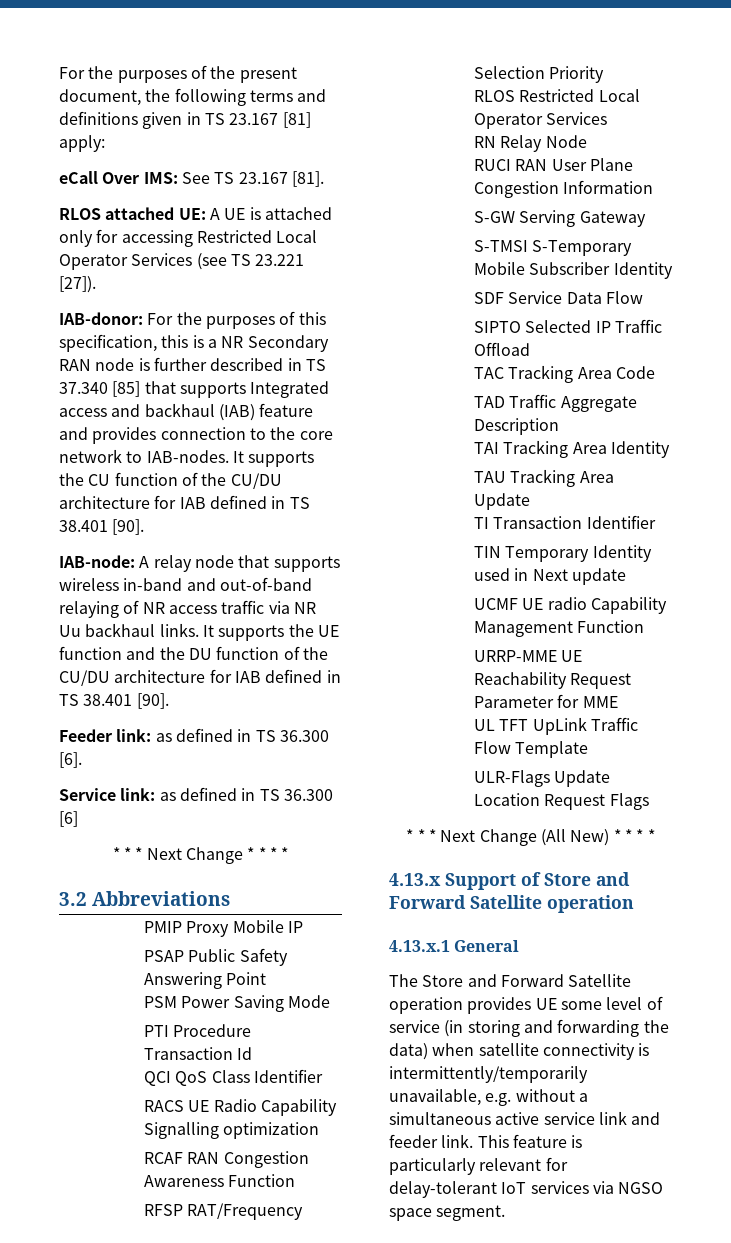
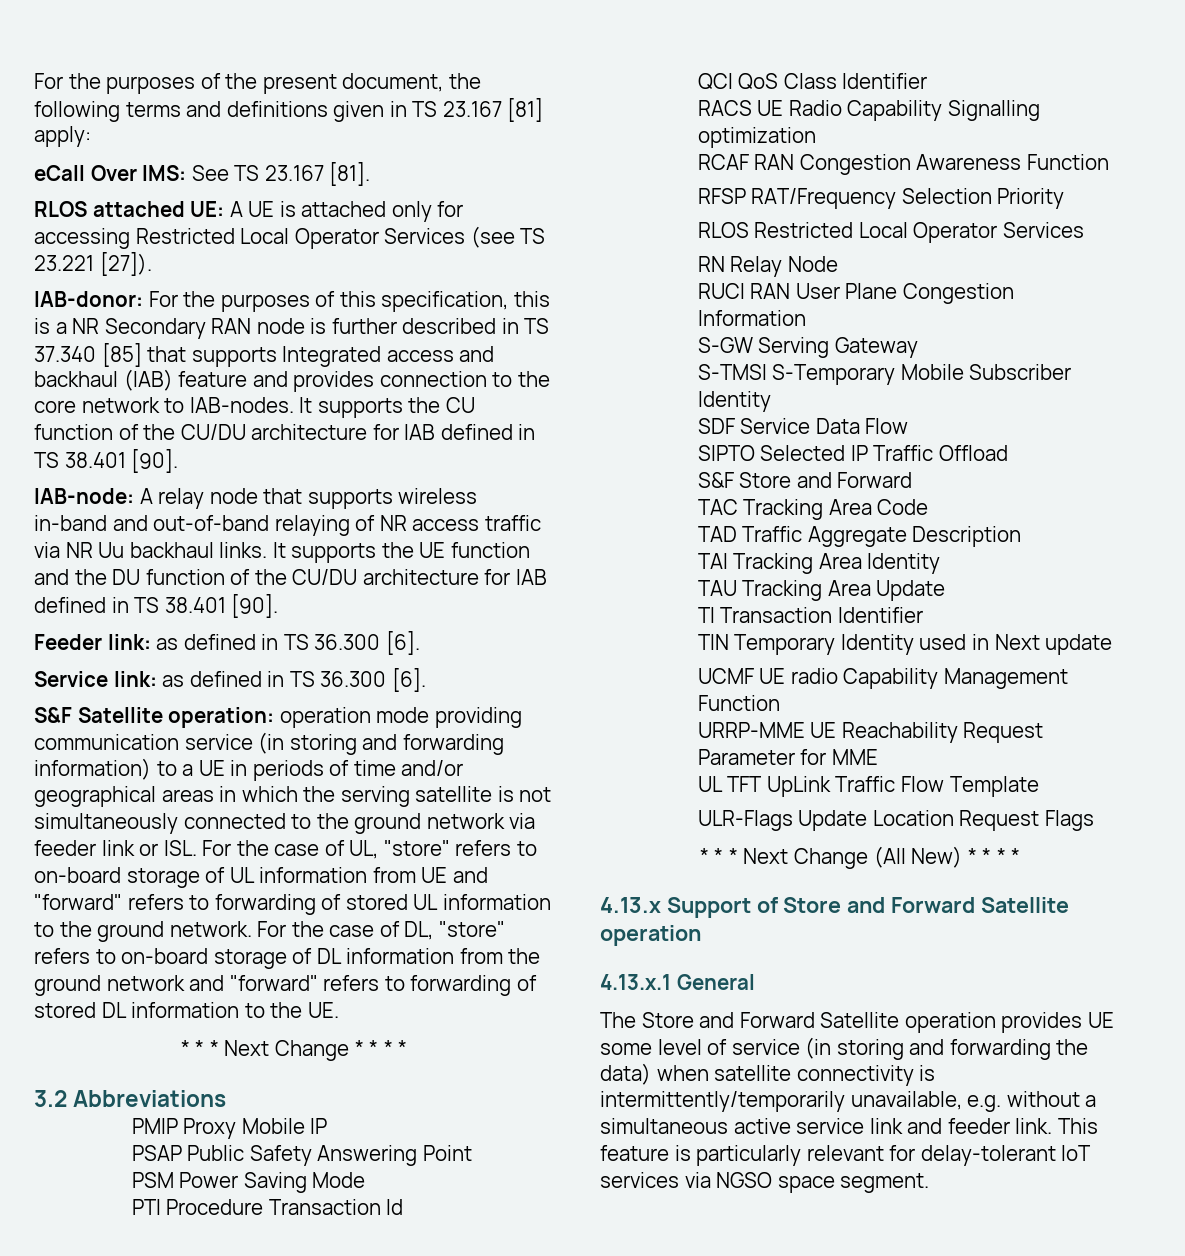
- Service link: as defined in TS 36.300 [6]
+ Service link: as defined in TS 36.300 [6].
+ S&F Satellite operation: operation mode providing communication service (in storing and forwarding information) to a UE in periods of time and/or geographical areas in which the serving satellite is not simultaneously connected to the ground network via feeder link or ISL. For the case of UL, "store" refers to on-board storage of UL information from UE and "forward" refers to forwarding of stored UL information to the ground network. For the case of DL, "store" refers to on-board storage of DL information from the ground network and "forward" refers to forwarding of stored DL information to the UE.
+ S&F Store and Forward

